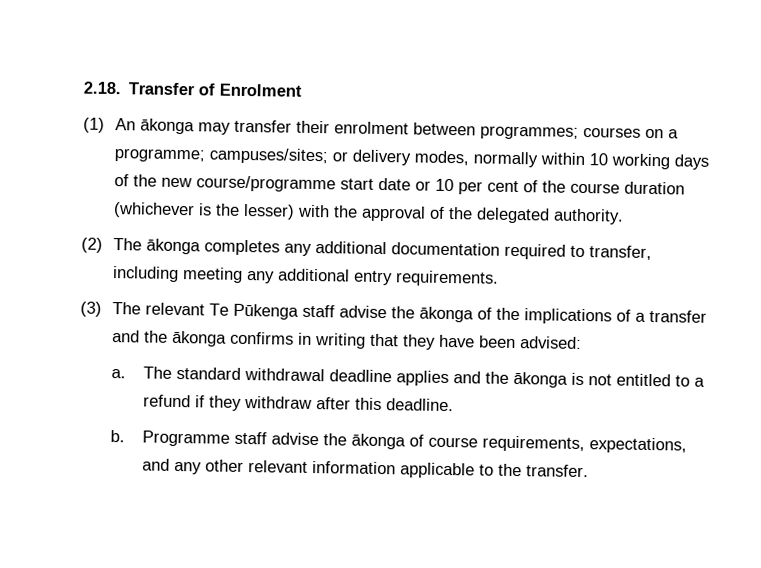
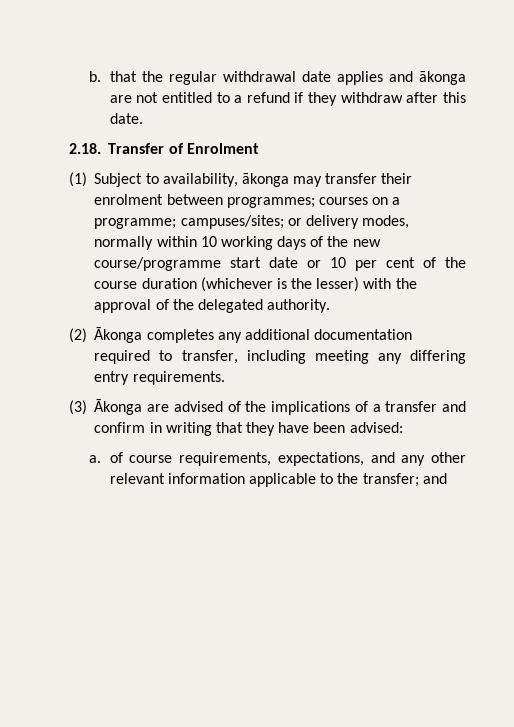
+ b. that the regular withdrawal date applies and ākonga are not entitled to a refund if they withdraw after this date.
- (1) An ākonga may transfer their enrolment between programmes; courses on a programme; campuses/sites; or delivery modes, normally within 10 working days of the new course/programme start date or 10 per cent of the course duration (whichever is the lesser) with the approval of the delegated authority.
+ (1) Subject to availability, ākonga may transfer their enrolment between programmes; courses on a programme; campuses/sites; or delivery modes, normally within 10 working days of the new course/programme start date or 10 per cent of the course duration (whichever is the lesser) with the approval of the delegated authority.
- (2) The ākonga completes any additional documentation required to transfer, including meeting any additional entry requirements.
+ (2) Ākonga completes any additional documentation required to transfer, including meeting any differing entry requirements.
- (3) The relevant Te Pūkenga staff advise the ākonga of the implications of a transfer and the ākonga confirms in writing that they have been advised:
+ (3) Ākonga are advised of the implications of a transfer and confirm in writing that they have been advised:
- a. The standard withdrawal deadline applies and the ākonga is not entitled to a refund if they withdraw after this deadline.
- b. Programme staff advise the ākonga of course requirements, expectations, and any other relevant information applicable to the transfer.
+ a. of course requirements, expectations, and any other relevant information applicable to the transfer; and

